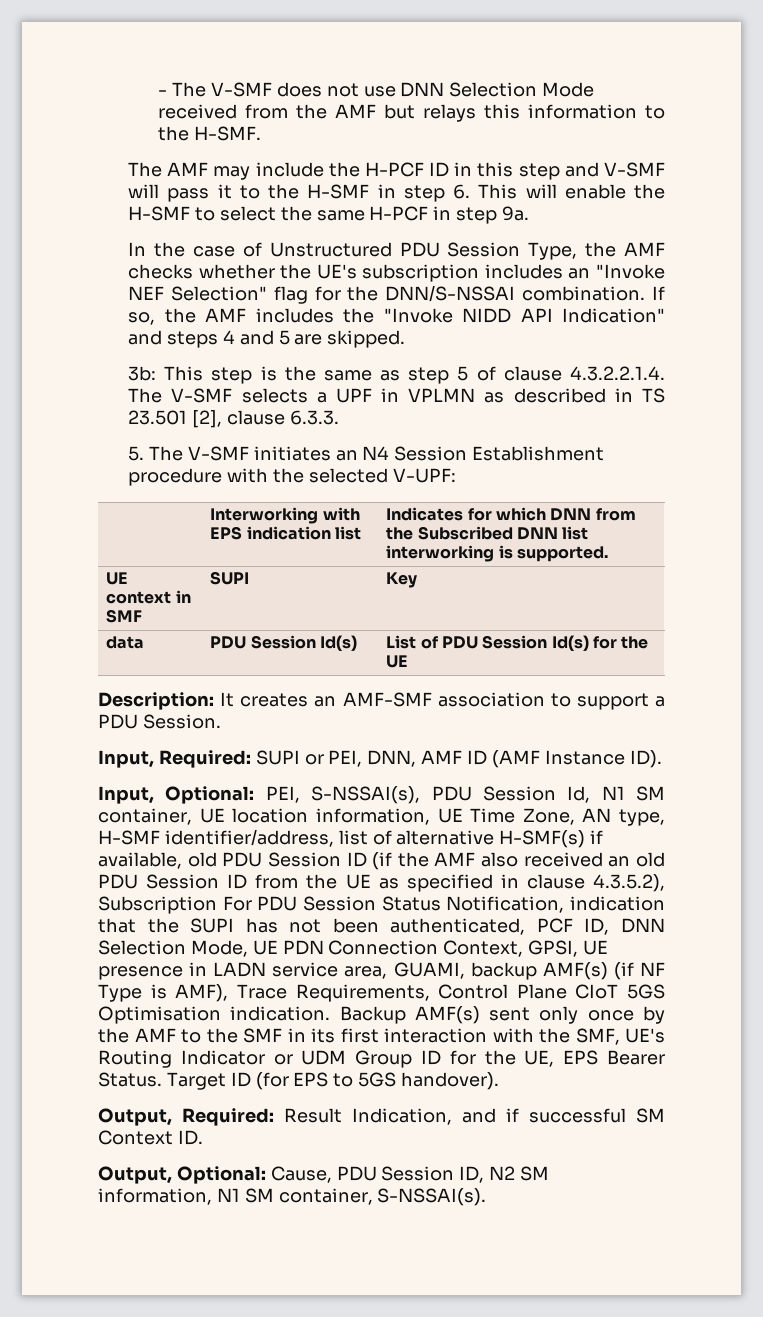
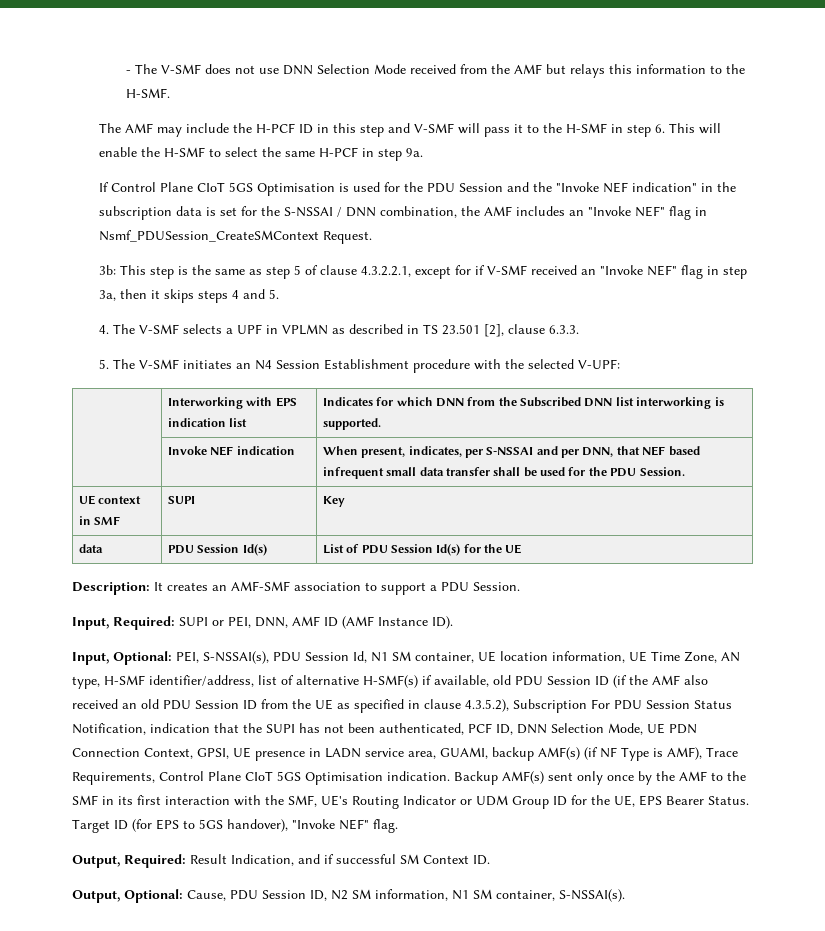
- In the case of Unstructured PDU Session Type, the AMF checks whether the UE's subscription includes an "Invoke NEF Selection" flag for the DNN/S-NSSAI combination. If so, the AMF includes the "Invoke NIDD API Indication" and steps 4 and 5 are skipped.
+ If Control Plane CIoT 5GS Optimisation is used for the PDU Session and the "Invoke NEF indication" in the subscription data is set for the S-NSSAI / DNN combination, the AMF includes an "Invoke NEF" flag in Nsmf_PDUSession_CreateSMContext Request.
- 3b: This step is the same as step 5 of clause 4.3.2.2.1.4. The V-SMF selects a UPF in VPLMN as described in TS 23.501 [2], clause 6.3.3.
+ 3b: This step is the same as step 5 of clause 4.3.2.2.1, except for if V-SMF received an "Invoke NEF" flag in step 3a, then it skips steps 4 and 5.
+ 4. The V-SMF selects a UPF in VPLMN as described in TS 23.501 [2], clause 6.3.3.
+ | Invoke NEF indication | When present, indicates, per S-NSSAI and per DNN, that NEF based infrequent small data transfer shall be used for the PDU Session.
- Target ID (for EPS to 5GS handover).
+ Target ID (for EPS to 5GS handover), "Invoke NEF" flag.

